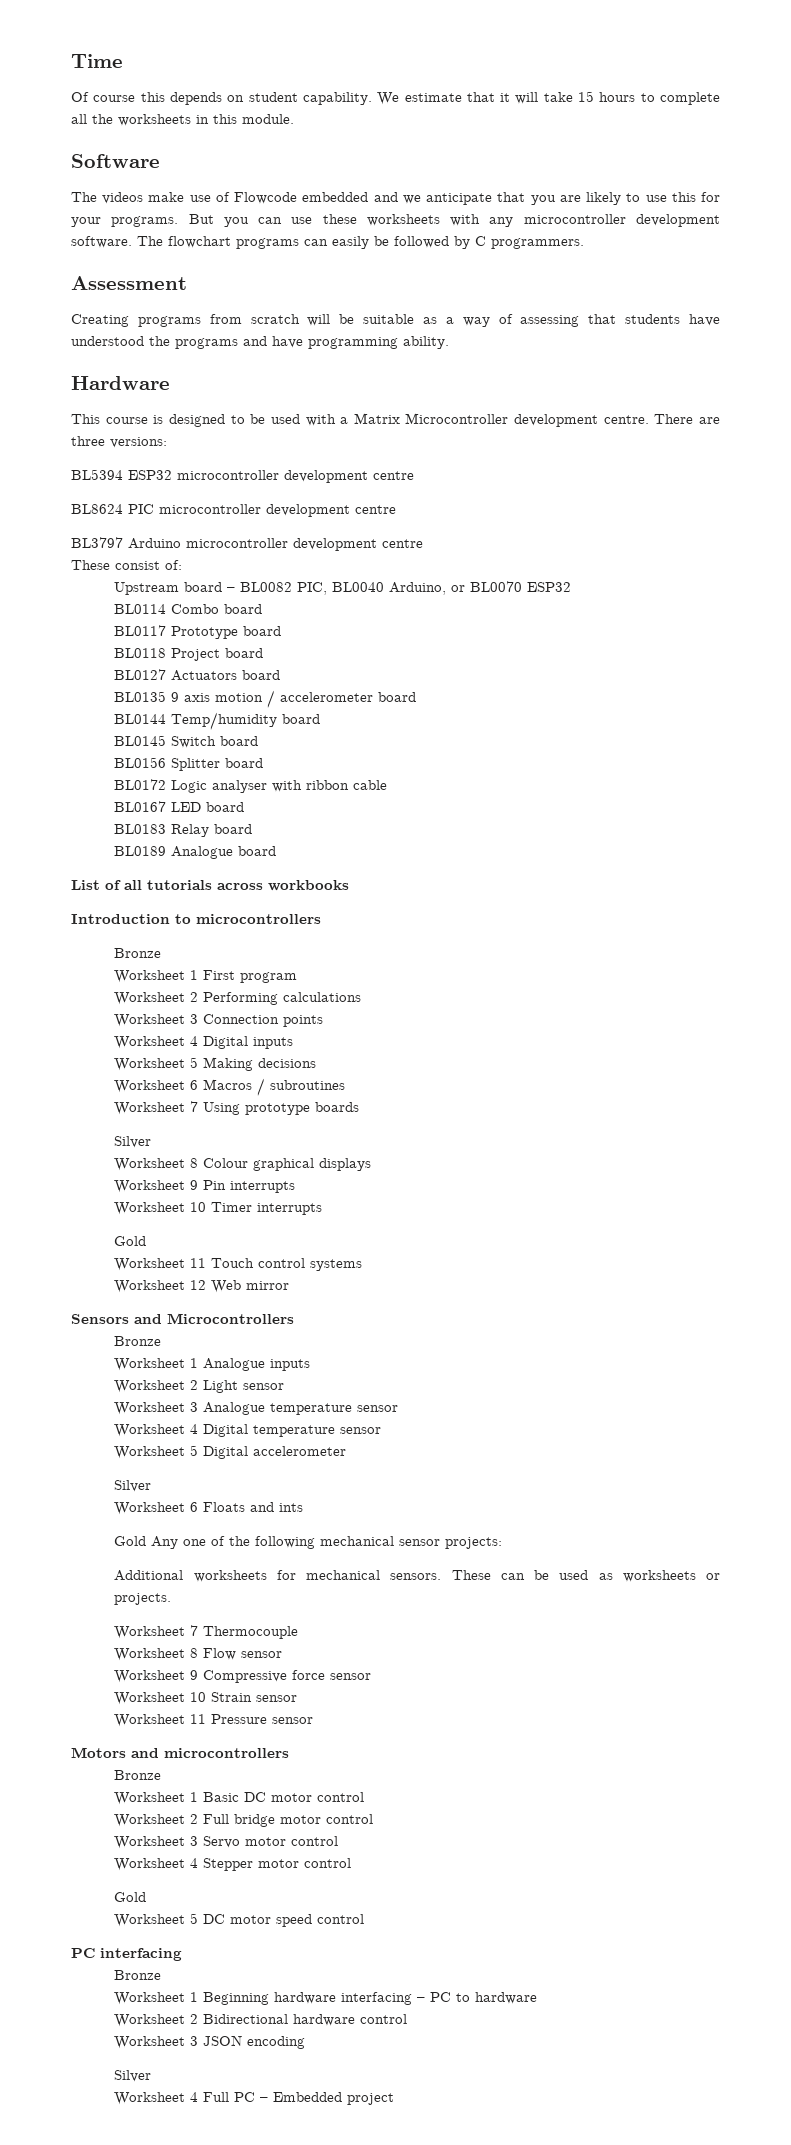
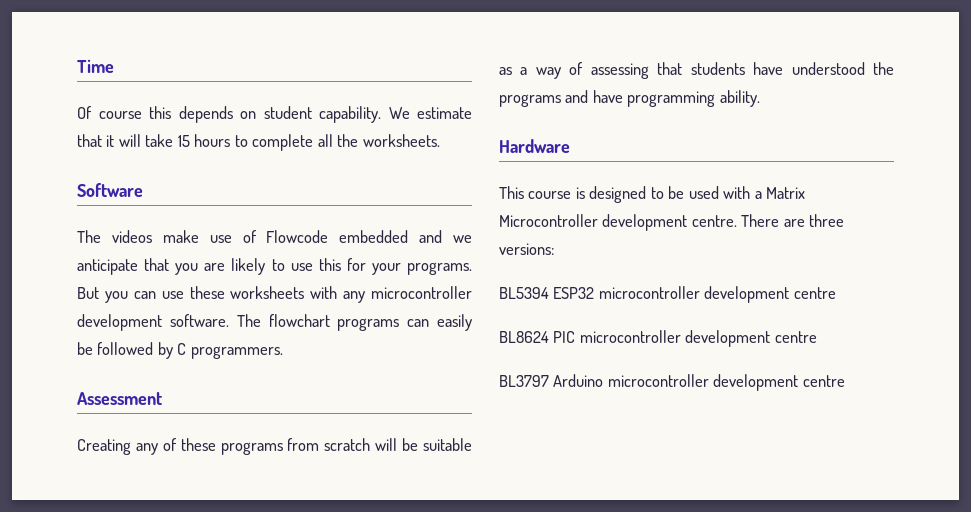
- We estimate that it will take 15 hours to complete all the worksheets in this module.
+ We estimate that it will take 15 hours to complete all the worksheets.
- Creating programs from scratch will be suitable as a way of assessing that students have understood the programs and have programming ability.
+ Creating any of these programs from scratch will be suitable as a way of assessing that students have understood the programs and have programming ability.
- These consist of:
- Upstream board – BL0082 PIC, BL0040 Arduino, or BL0070 ESP32
- BL0114 Combo board
- BL0117 Prototype board
- BL0118 Project board
- BL0127 Actuators board
- BL0135 9 axis motion / accelerometer board
- BL0144 Temp/humidity board
- BL0145 Switch board
- BL0156 Splitter board
- BL0172 Logic analyser with ribbon cable
- BL0167 LED board
- BL0183 Relay board
- BL0189 Analogue board
- List of all tutorials across workbooks
- Introduction to microcontrollers
- Bronze
- Worksheet 1 First program
- Worksheet 2 Performing calculations
- Worksheet 3 Connection points
- Worksheet 4 Digital inputs
- Worksheet 5 Making decisions
- Worksheet 6 Macros / subroutines
- Worksheet 7 Using prototype boards
- Silver
- Worksheet 8 Colour graphical displays
- Worksheet 9 Pin interrupts
- Worksheet 10 Timer interrupts
- Gold
- Worksheet 11 Touch control systems
- Worksheet 12 Web mirror
- Sensors and Microcontrollers
- Bronze
- Worksheet 1 Analogue inputs
- Worksheet 2 Light sensor
- Worksheet 3 Analogue temperature sensor
- Worksheet 4 Digital temperature sensor
- Worksheet 5 Digital accelerometer
- Silver
- Worksheet 6 Floats and ints
- Gold Any one of the following mechanical sensor projects:
- Additional worksheets for mechanical sensors. These can be used as worksheets or projects.
- Worksheet 7 Thermocouple
- Worksheet 8 Flow sensor
- Worksheet 9 Compressive force sensor
- Worksheet 10 Strain sensor
- Worksheet 11 Pressure sensor
- Motors and microcontrollers
- Bronze
- Worksheet 1 Basic DC motor control
- Worksheet 2 Full bridge motor control
- Worksheet 3 Servo motor control
- Worksheet 4 Stepper motor control
- Gold
- Worksheet 5 DC motor speed control
- PC interfacing
- Bronze
- Worksheet 1 Beginning hardware interfacing – PC to hardware
- Worksheet 2 Bidirectional hardware control
- Worksheet 3 JSON encoding
- Silver
- Worksheet 4 Full PC – Embedded project

